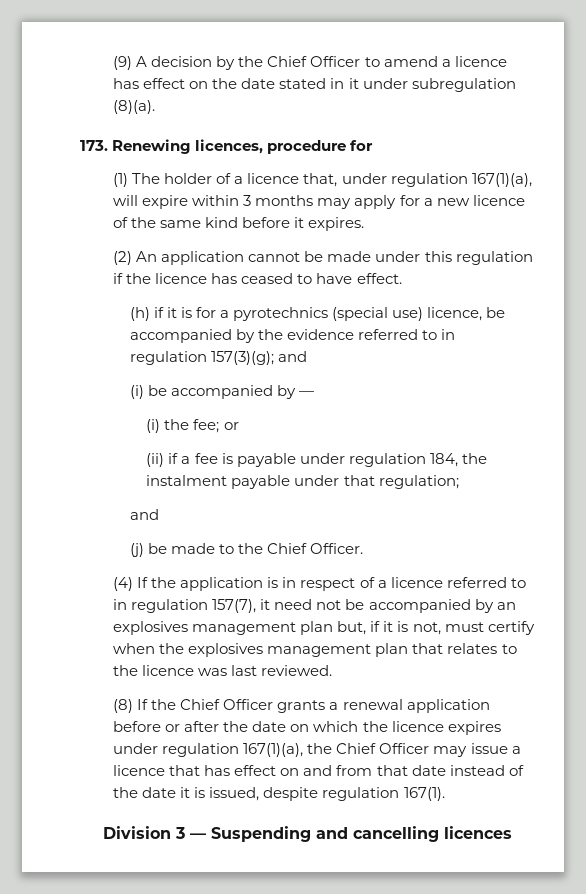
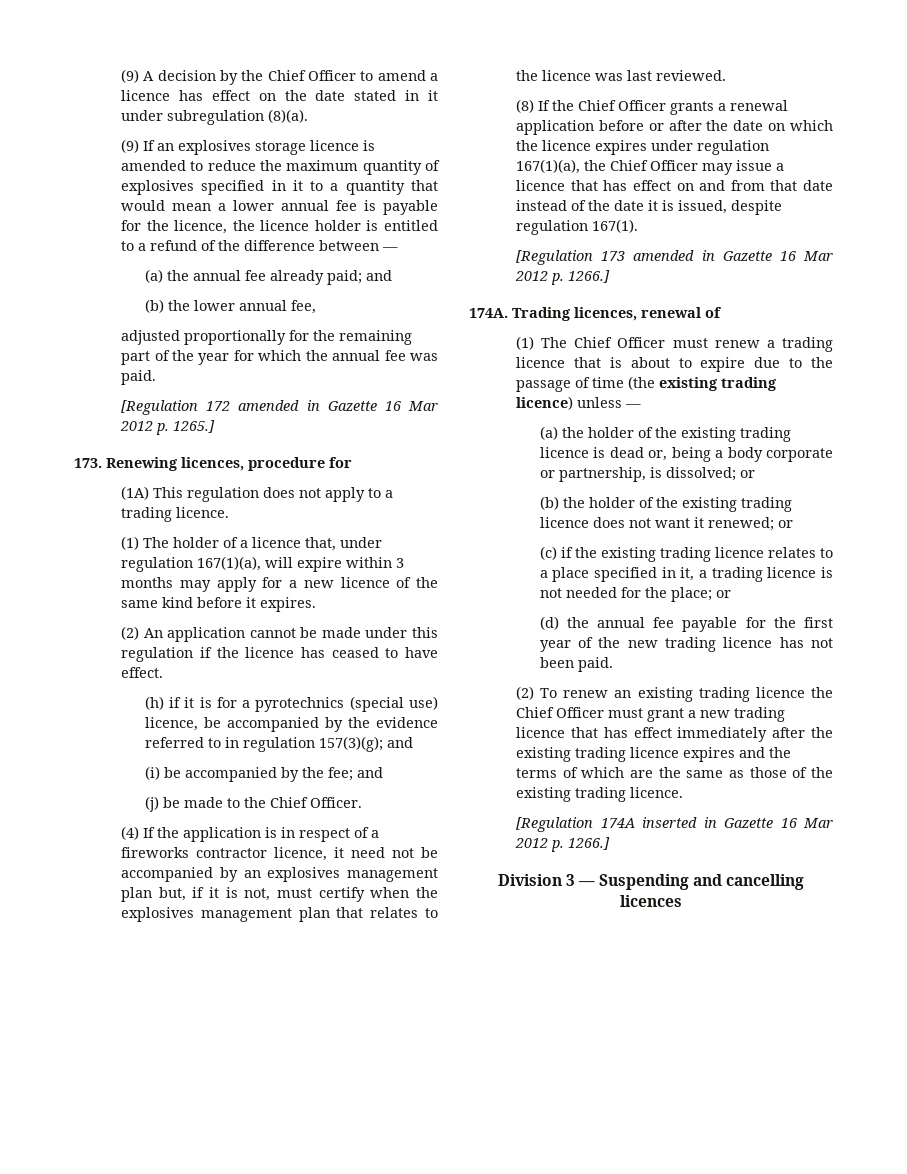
+ (9) If an explosives storage licence is amended to reduce the maximum quantity of explosives specified in it to a quantity that would mean a lower annual fee is payable for the licence, the licence holder is entitled to a refund of the difference between —
+ (a) the annual fee already paid; and
+ (b) the lower annual fee,
+ adjusted proportionally for the remaining part of the year for which the annual fee was paid.
+ [Regulation 172 amended in Gazette 16 Mar 2012 p. 1265.]
+ (1A) This regulation does not apply to a trading licence.
- (i) be accompanied by —
- (i) the fee; or
- (ii) if a fee is payable under regulation 184, the instalment payable under that regulation;
- and
+ (i) be accompanied by the fee; and
- (4) If the application is in respect of a licence referred to in regulation 157(7), it need not be accompanied by an explosives management plan but, if it is not, must certify when the explosives management plan that relates to the licence was last reviewed.
+ (4) If the application is in respect of a fireworks contractor licence, it need not be accompanied by an explosives management plan but, if it is not, must certify when the explosives management plan that relates to the licence was last reviewed.
+ [Regulation 173 amended in Gazette 16 Mar 2012 p. 1266.]
+ 174A. Trading licences, renewal of
+ (1) The Chief Officer must renew a trading licence that is about to expire due to the passage of time (the existing trading licence) unless —
+ (a) the holder of the existing trading licence is dead or, being a body corporate or partnership, is dissolved; or
+ (b) the holder of the existing trading licence does not want it renewed; or
+ (c) if the existing trading licence relates to a place specified in it, a trading licence is not needed for the place; or
+ (d) the annual fee payable for the first year of the new trading licence has not been paid.
+ (2) To renew an existing trading licence the Chief Officer must grant a new trading licence that has effect immediately after the existing trading licence expires and the terms of which are the same as those of the existing trading licence.
+ [Regulation 174A inserted in Gazette 16 Mar 2012 p. 1266.]

